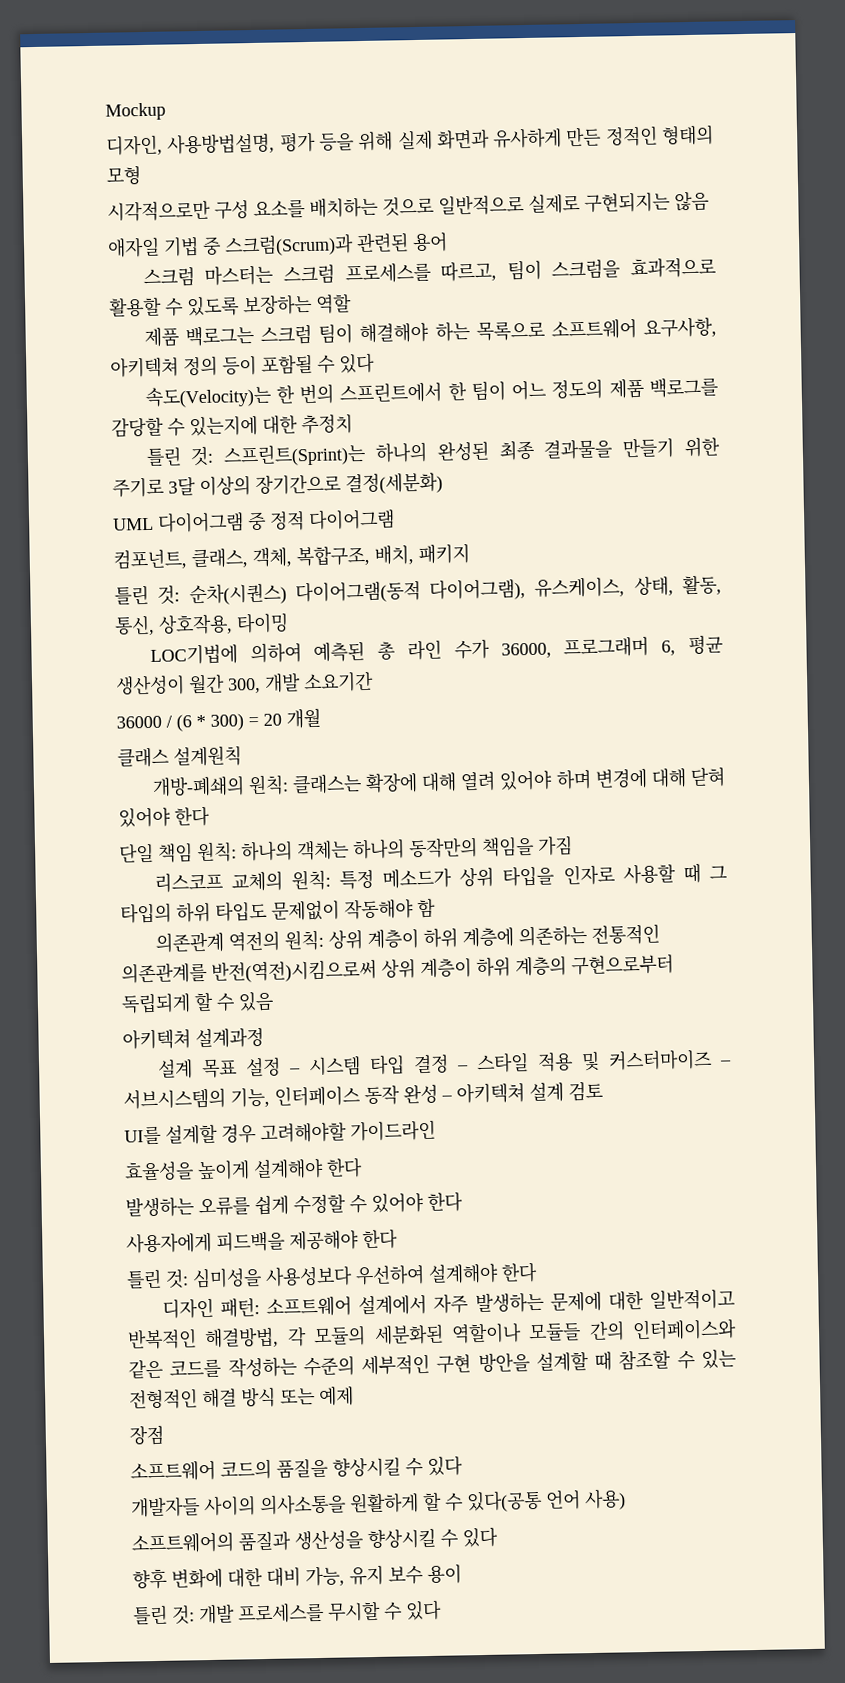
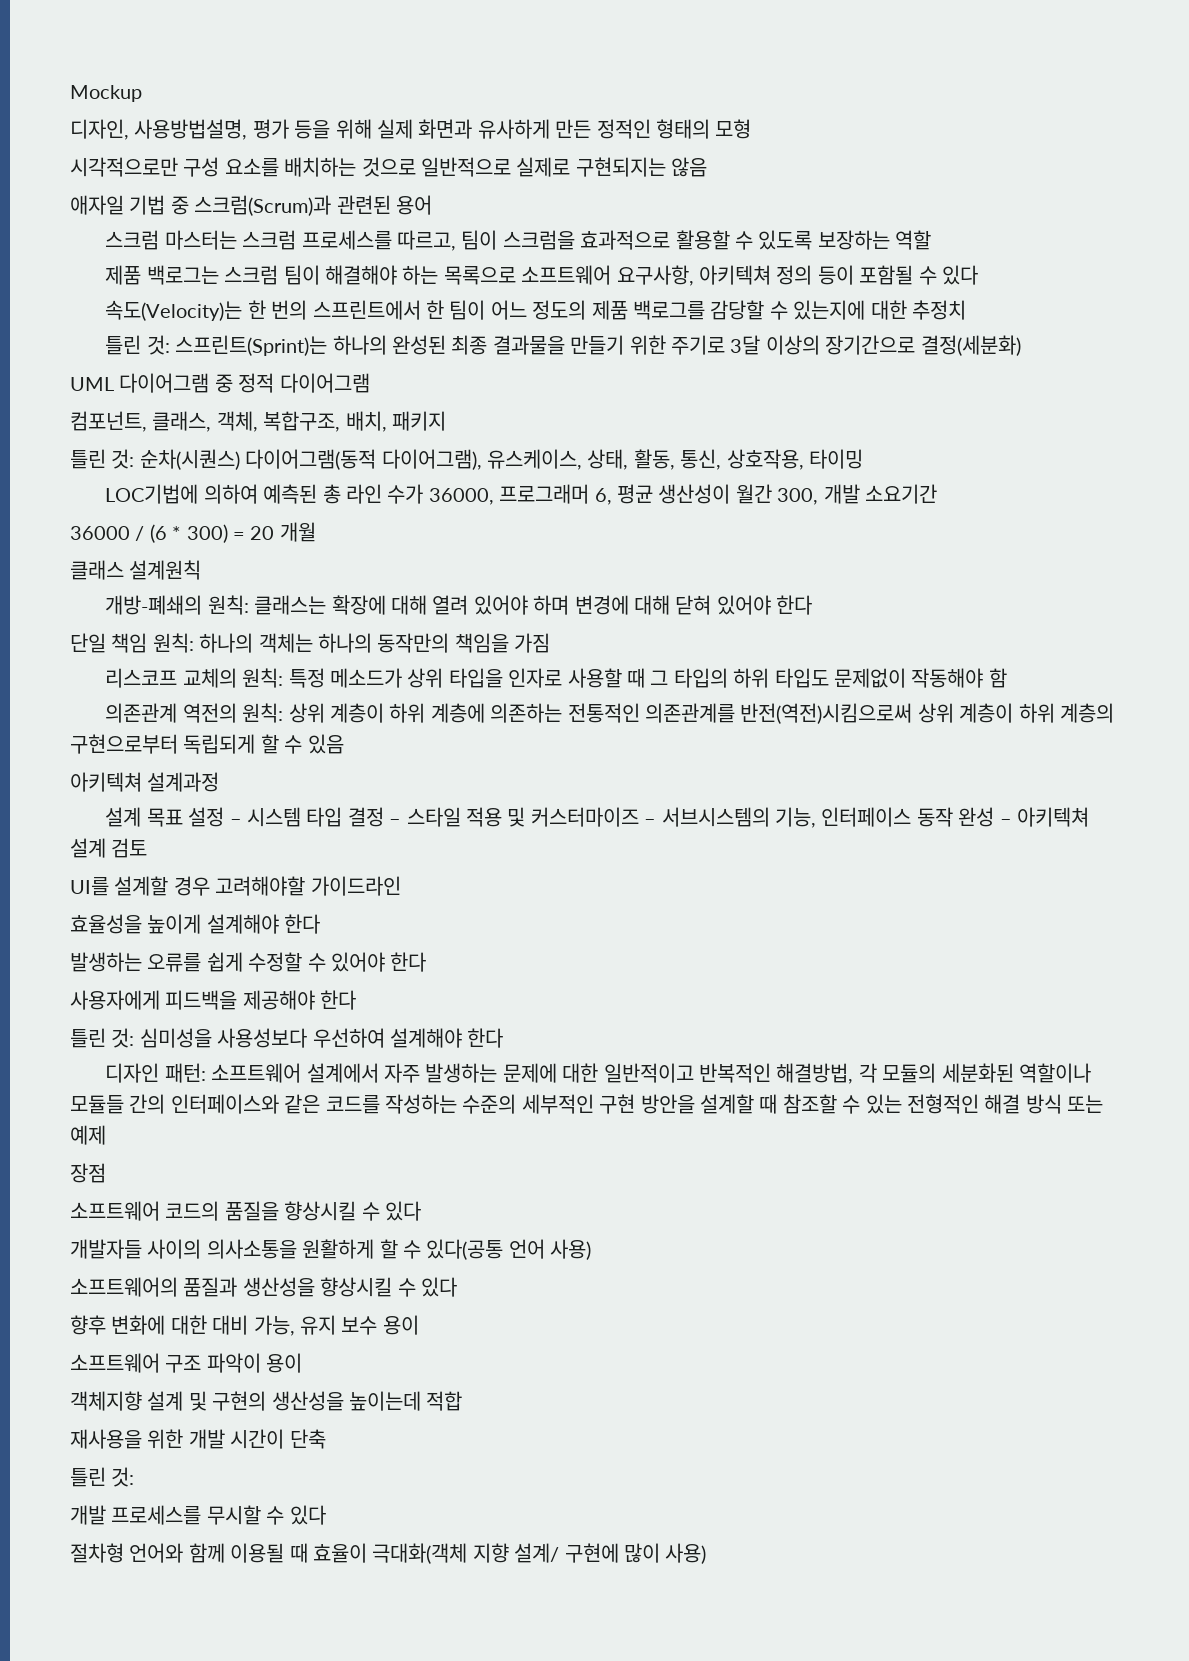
- 틀린 것: 개발 프로세스를 무시할 수 있다
+ 소프트웨어 구조 파악이 용이
+ 객체지향 설계 및 구현의 생산성을 높이는데 적합
+ 재사용을 위한 개발 시간이 단축
+ 틀린 것:
+ 개발 프로세스를 무시할 수 있다
+ 절차형 언어와 함께 이용될 때 효율이 극대화(객체 지향 설계/ 구현에 많이 사용)

